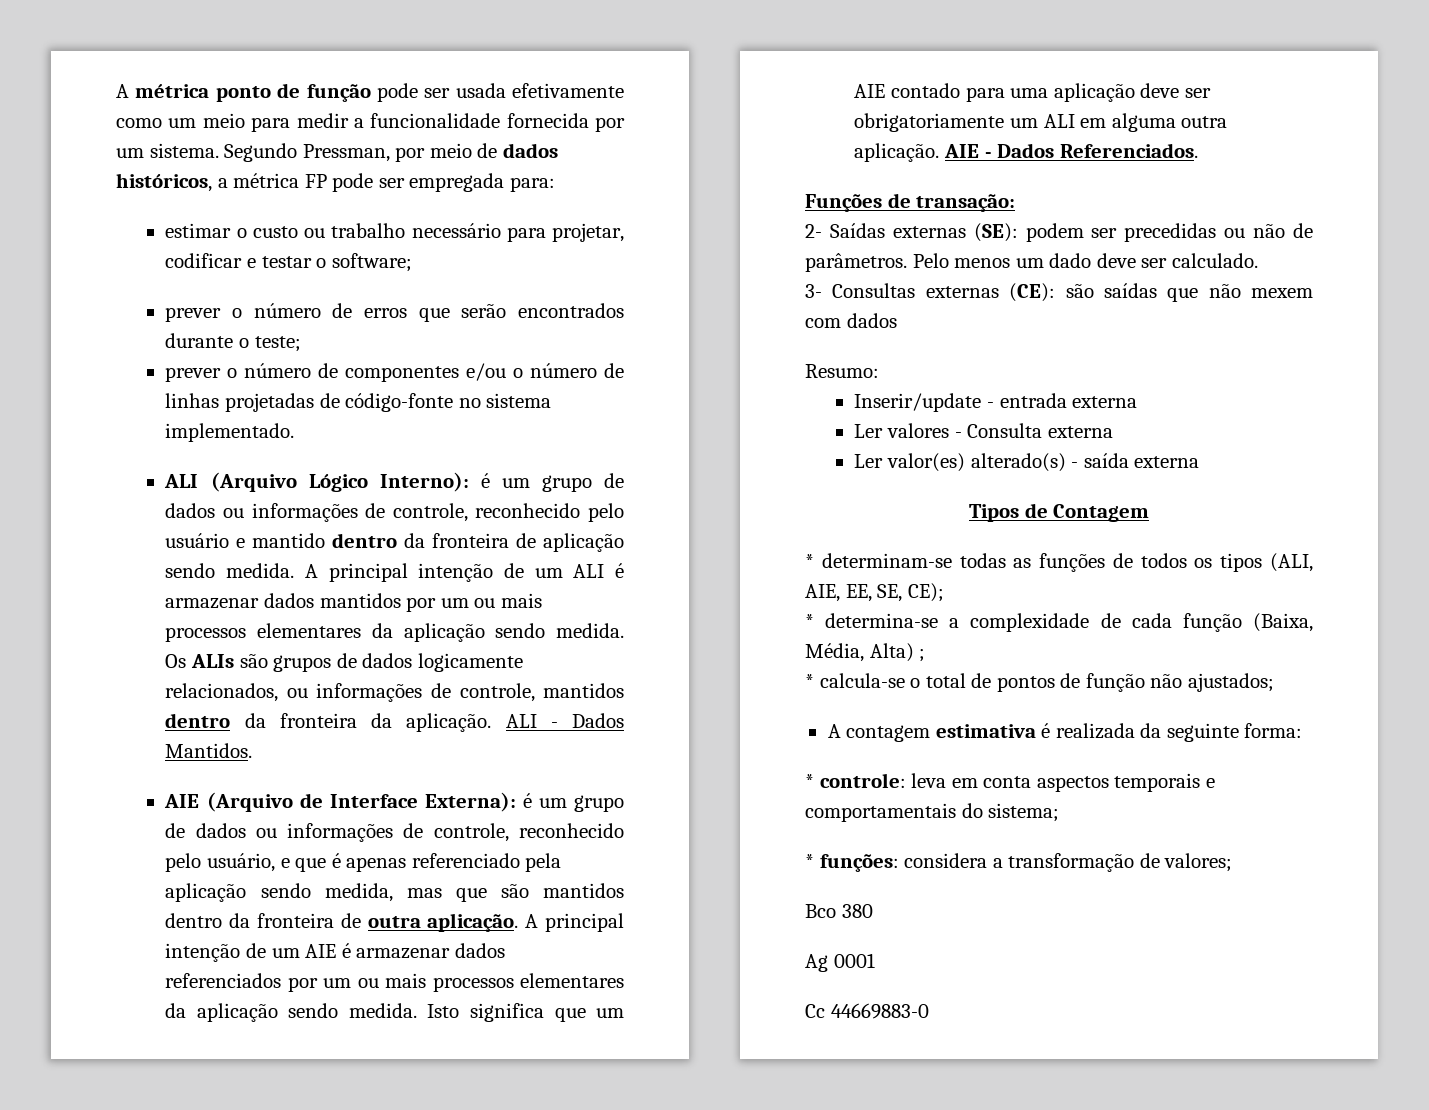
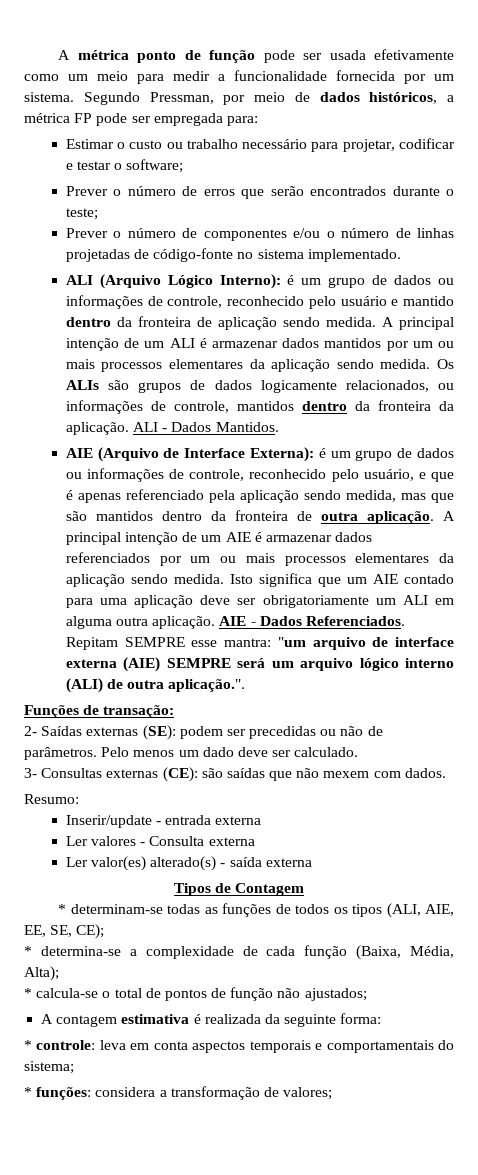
- estimar o custo ou trabalho necessário para projetar, codificar e testar o software;
+ Estimar o custo ou trabalho necessário para projetar, codificar e testar o software;
- prever o número de erros que serão encontrados durante o teste;
+ Prever o número de erros que serão encontrados durante o teste;
- prever o número de componentes e/ou o número de linhas projetadas de código-fonte no sistema implementado.
+ Prever o número de componentes e/ou o número de linhas projetadas de código-fonte no sistema implementado.
+ Repitam SEMPRE esse mantra: "um arquivo de interface externa (AIE) SEMPRE será um arquivo lógico interno (ALI) de outra aplicação.".
- 3- Consultas externas (CE): são saídas que não mexem com dados
+ 3- Consultas externas (CE): são saídas que não mexem com dados.
- * determina-se a complexidade de cada função (Baixa, Média, Alta) ;
+ * determina-se a complexidade de cada função (Baixa, Média, Alta);
- Bco 380
- Ag 0001
- Cc 44669883-0

